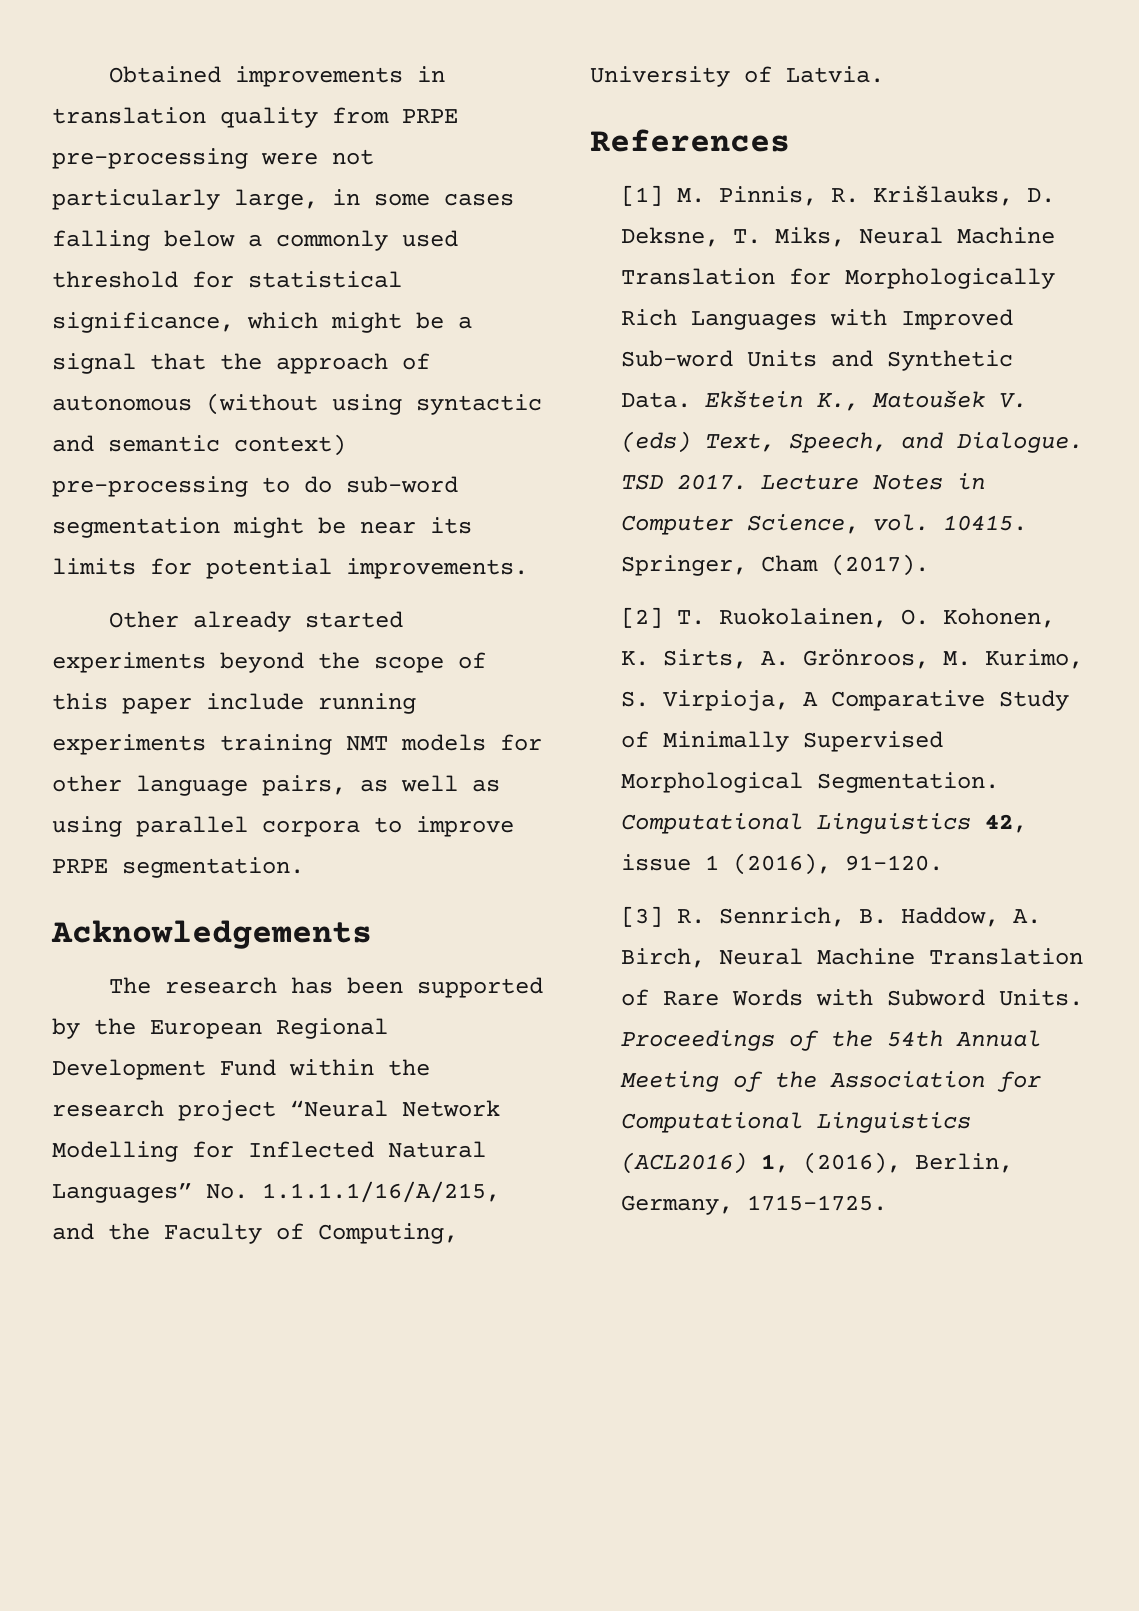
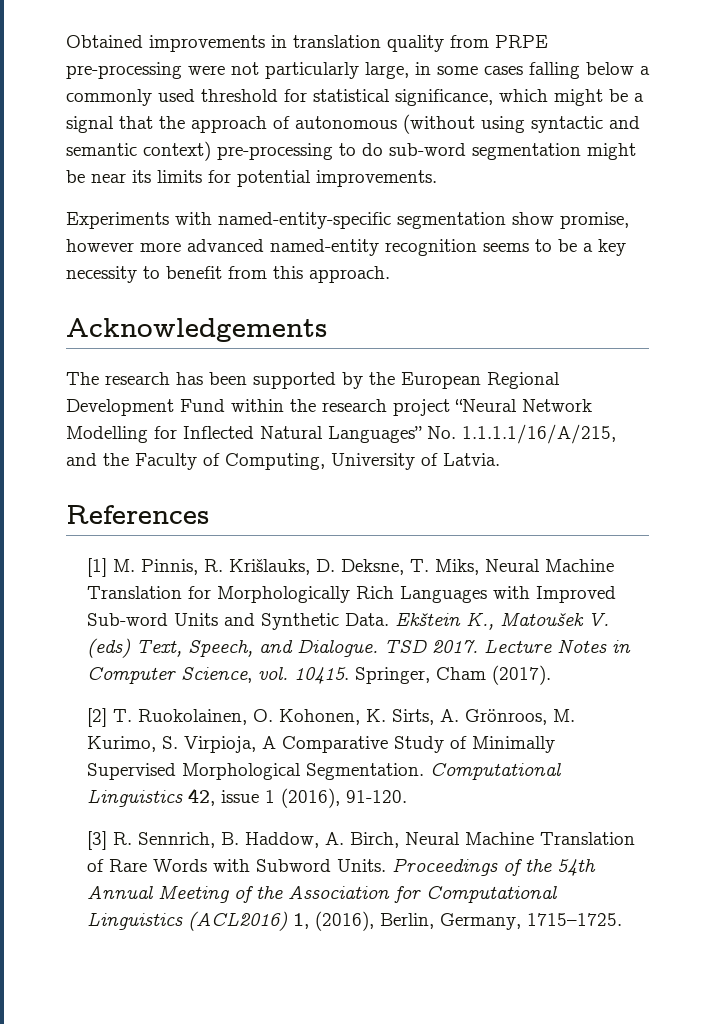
- Other already started experiments beyond the scope of this paper include running experiments training NMT models for other language pairs, as well as using parallel corpora to improve PRPE segmentation.
+ Experiments with named-entity-specific segmentation show promise, however more advanced named-entity recognition seems to be a key necessity to benefit from this approach.

